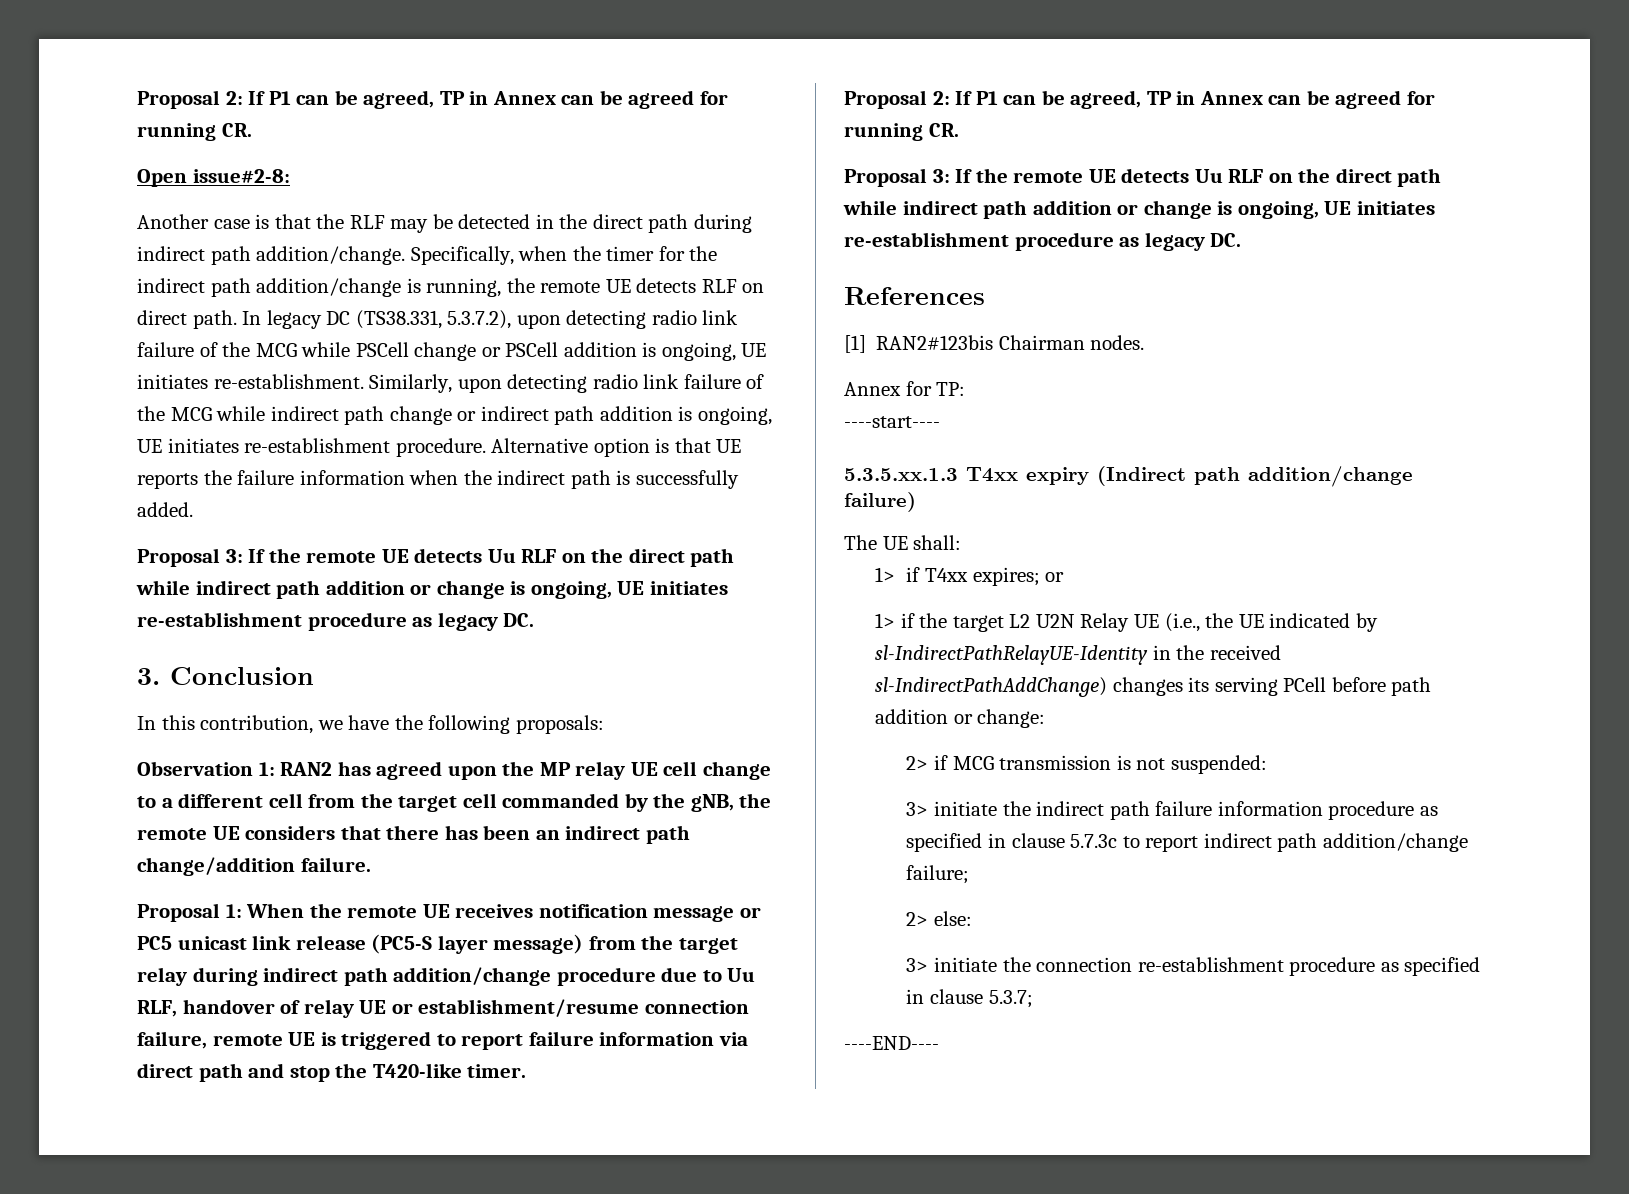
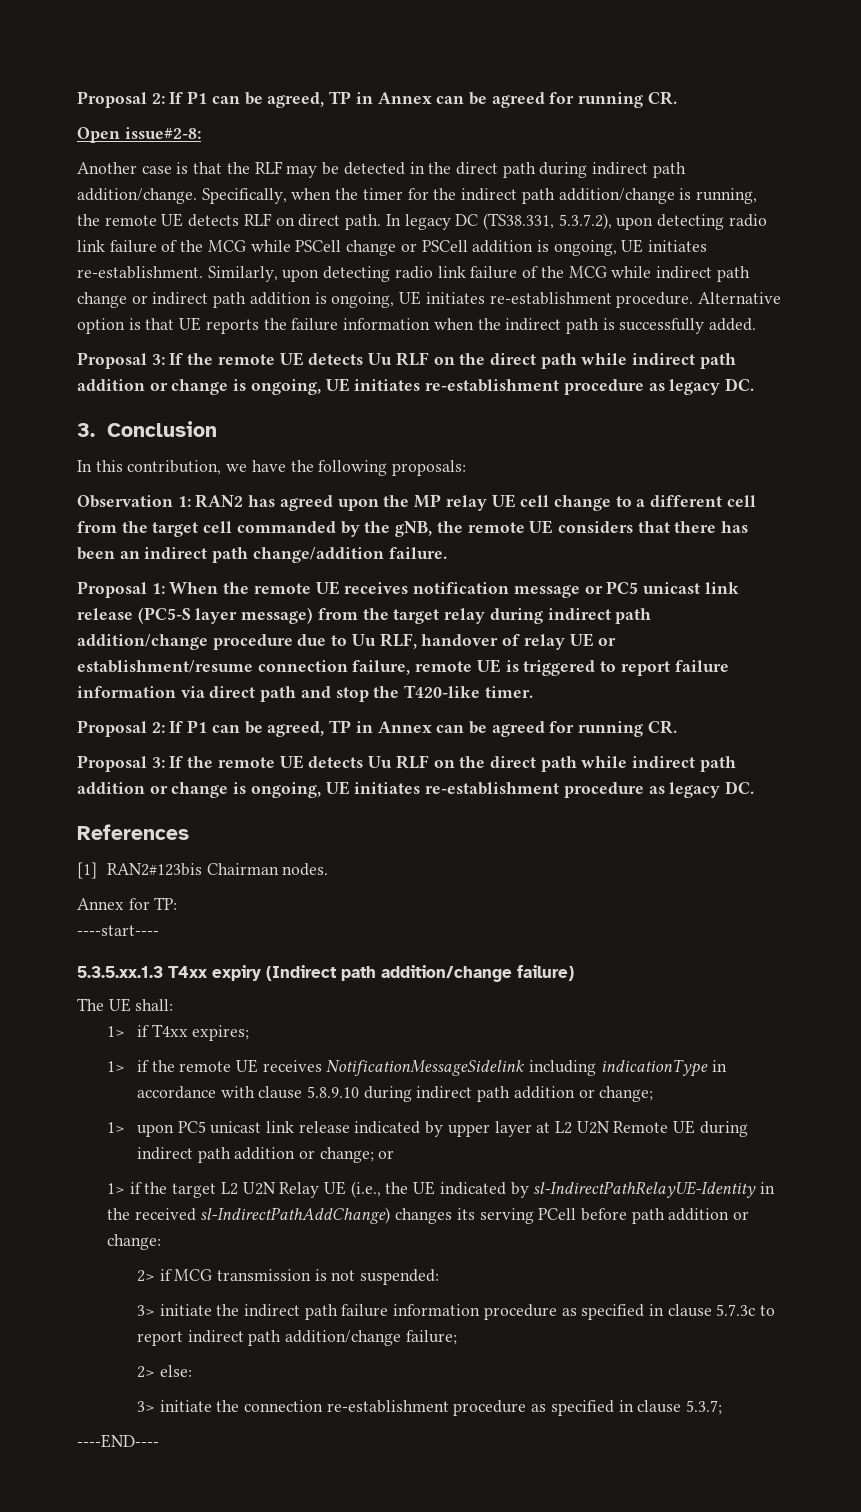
- 1> if T4xx expires; or
+ 1> if T4xx expires;
+ 1> if the remote UE receives NotificationMessageSidelink including indicationType in accordance with clause 5.8.9.10 during indirect path addition or change;
+ 1> upon PC5 unicast link release indicated by upper layer at L2 U2N Remote UE during indirect path addition or change; or

